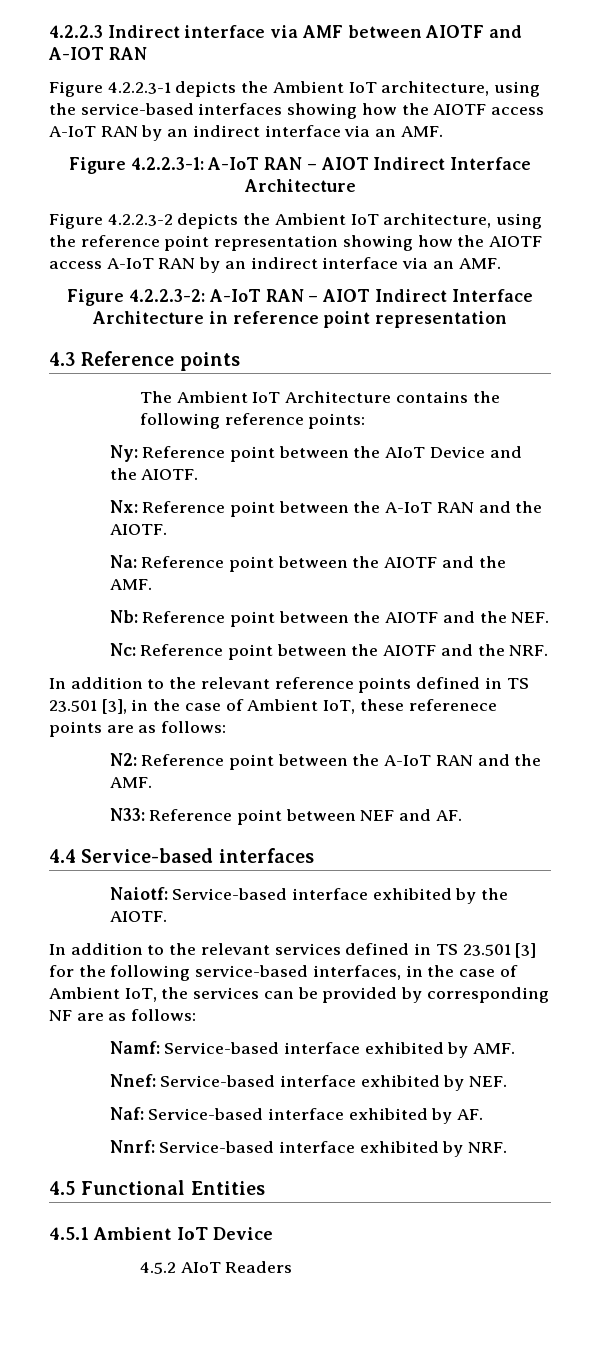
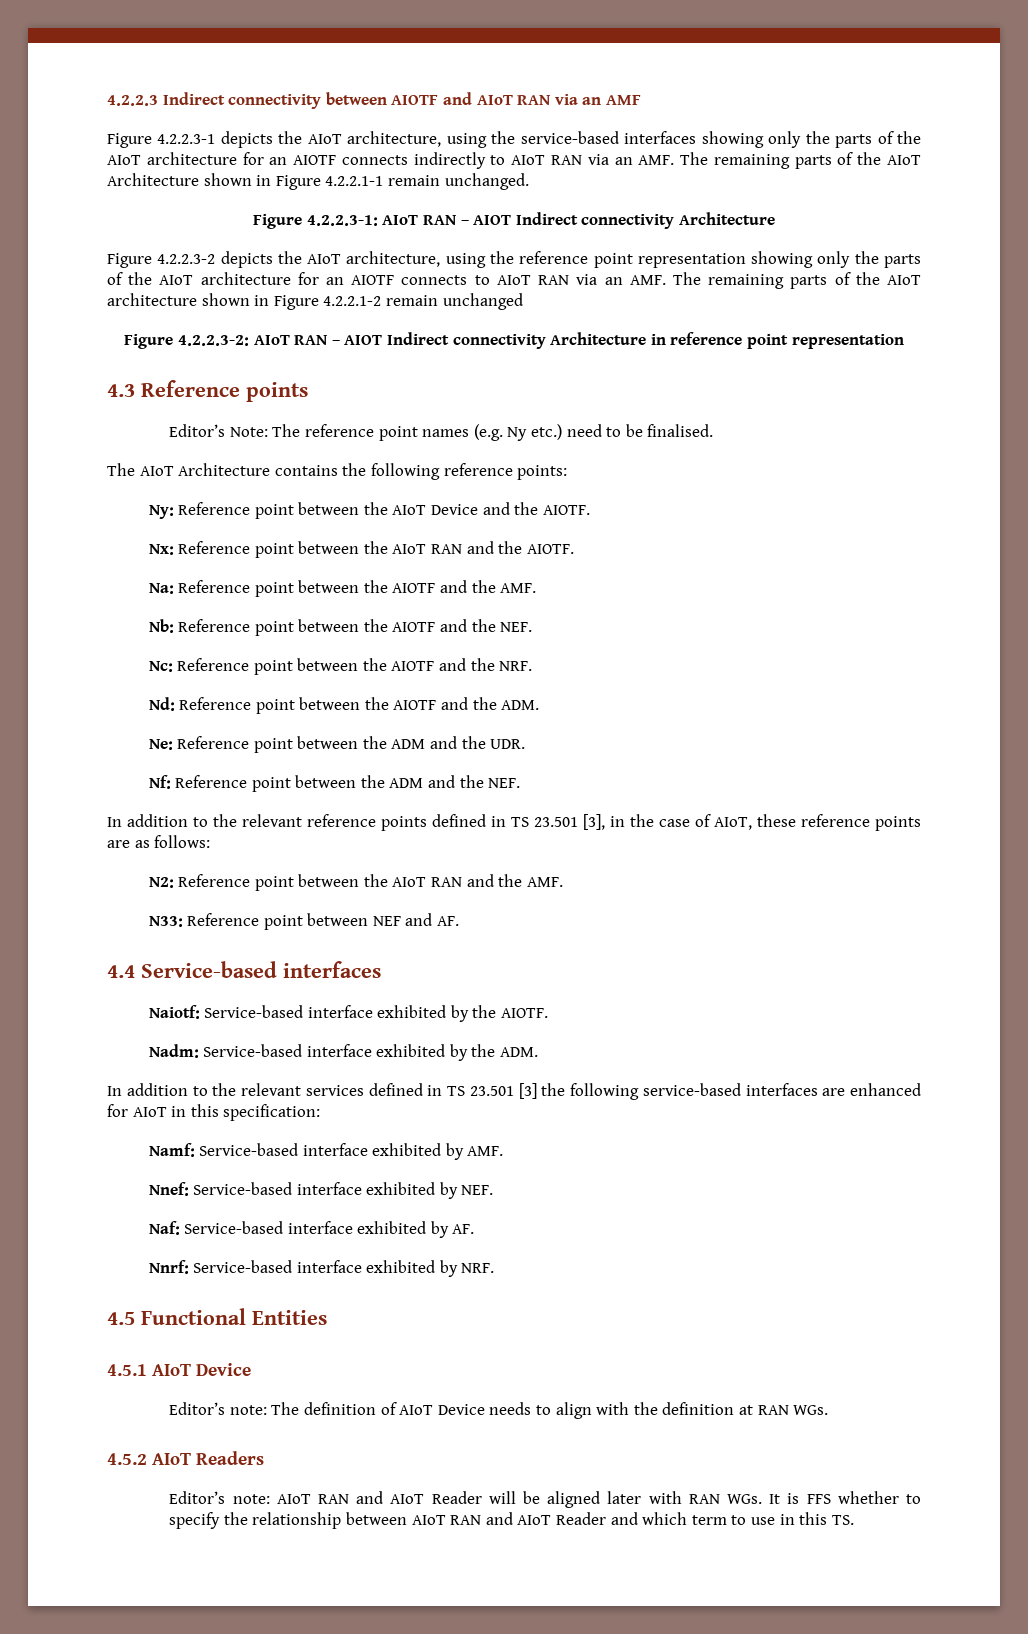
- 4.2.2.3 Indirect interface via AMF between AIOTF and A-IOT RAN
+ 4.2.2.3 Indirect connectivity between AIOTF and AIoT RAN via an AMF
- Figure 4.2.2.3-1 depicts the Ambient IoT architecture, using the service-based interfaces showing how the AIOTF access A-IoT RAN by an indirect interface via an AMF.
+ Figure 4.2.2.3-1 depicts the AIoT architecture, using the service-based interfaces showing only the parts of the AIoT architecture for an AIOTF connects indirectly to AIoT RAN via an AMF. The remaining parts of the AIoT Architecture shown in Figure 4.2.2.1-1 remain unchanged.
- Figure 4.2.2.3-1: A-IoT RAN – AIOT Indirect Interface Architecture
+ Figure 4.2.2.3-1: AIoT RAN – AIOT Indirect connectivity Architecture
- Figure 4.2.2.3-2 depicts the Ambient IoT architecture, using the reference point representation showing how the AIOTF access A-IoT RAN by an indirect interface via an AMF.
+ Figure 4.2.2.3-2 depicts the AIoT architecture, using the reference point representation showing only the parts of the AIoT architecture for an AIOTF connects to AIoT RAN via an AMF. The remaining parts of the AIoT architecture shown in Figure 4.2.2.1-2 remain unchanged
- Figure 4.2.2.3-2: A-IoT RAN – AIOT Indirect Interface Architecture in reference point representation
+ Figure 4.2.2.3-2: AIoT RAN – AIOT Indirect connectivity Architecture in reference point representation
- The Ambient IoT Architecture contains the following reference points:
+ Editor’s Note: The reference point names (e.g. Ny etc.) need to be finalised.
+ The AIoT Architecture contains the following reference points:
- Nx: Reference point between the A-IoT RAN and the AIOTF.
+ Nx: Reference point between the AIoT RAN and the AIOTF.
+ Nd: Reference point between the AIOTF and the ADM.
+ Ne: Reference point between the ADM and the UDR.
+ Nf: Reference point between the ADM and the NEF.
- In addition to the relevant reference points defined in TS 23.501 [3], in the case of Ambient IoT, these referenece points are as follows:
+ In addition to the relevant reference points defined in TS 23.501 [3], in the case of AIoT, these reference points are as follows:
- N2: Reference point between the A-IoT RAN and the AMF.
+ N2: Reference point between the AIoT RAN and the AMF.
+ Nadm: Service-based interface exhibited by the ADM.
- In addition to the relevant services defined in TS 23.501 [3] for the following service-based interfaces, in the case of Ambient IoT, the services can be provided by corresponding NF are as follows:
+ In addition to the relevant services defined in TS 23.501 [3] the following service-based interfaces are enhanced for AIoT in this specification:
- 4.5.1 Ambient IoT Device
+ 4.5.1 AIoT Device
+ Editor’s note: The definition of AIoT Device needs to align with the definition at RAN WGs.
  4.5.2 AIoT Readers
+ Editor’s note: AIoT RAN and AIoT Reader will be aligned later with RAN WGs. It is FFS whether to specify the relationship between AIoT RAN and AIoT Reader and which term to use in this TS.

